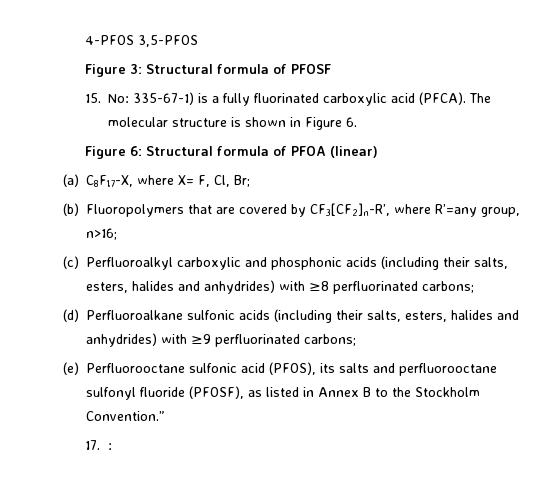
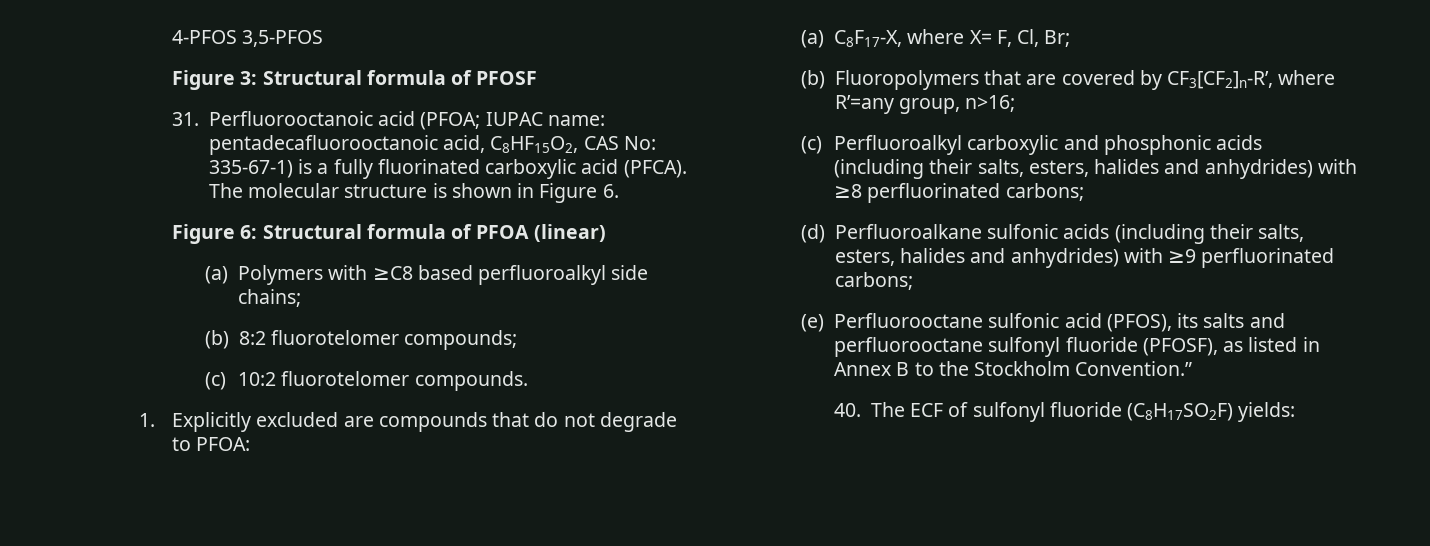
- 15. No: 335-67-1) is a fully fluorinated carboxylic acid (PFCA).
+ 31. Perfluorooctanoic acid (PFOA; IUPAC name: pentadecafluorooctanoic acid, C8HF15O2, CAS No: 335-67-1) is a fully fluorinated carboxylic acid (PFCA).
+ (a) Polymers with ≥C8 based perfluoroalkyl side chains;
+ (b) 8:2 fluorotelomer compounds;
+ (c) 10:2 fluorotelomer compounds.
+ 1. Explicitly excluded are compounds that do not degrade to PFOA:
- 17. :
+ 40. The ECF of sulfonyl fluoride (C8H17SO2F) yields:

